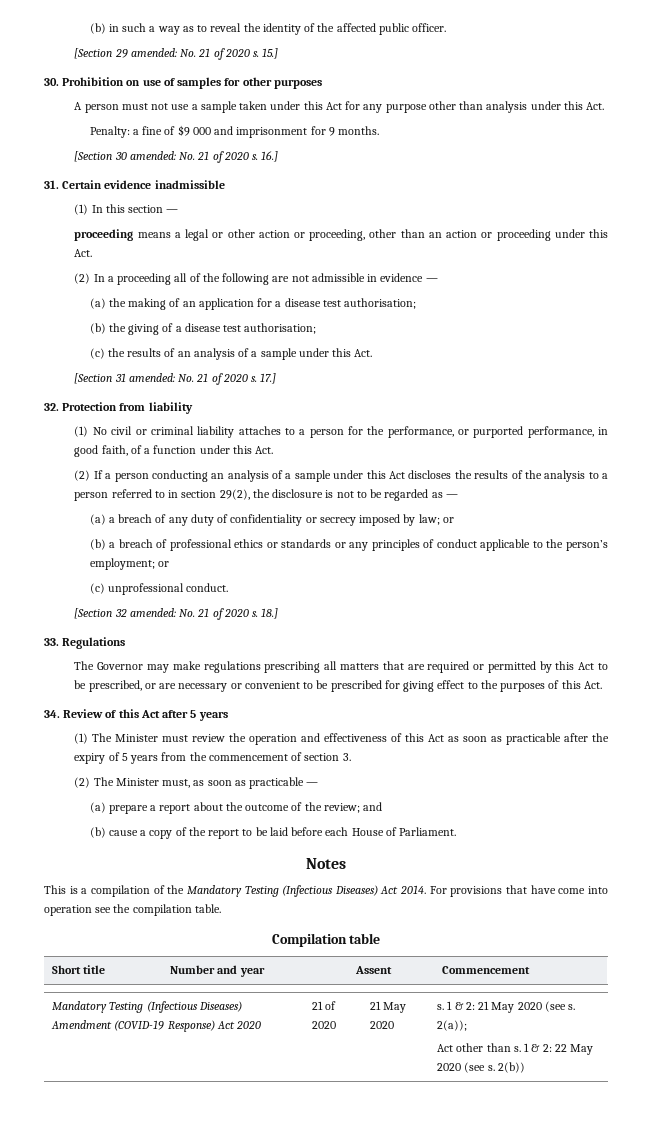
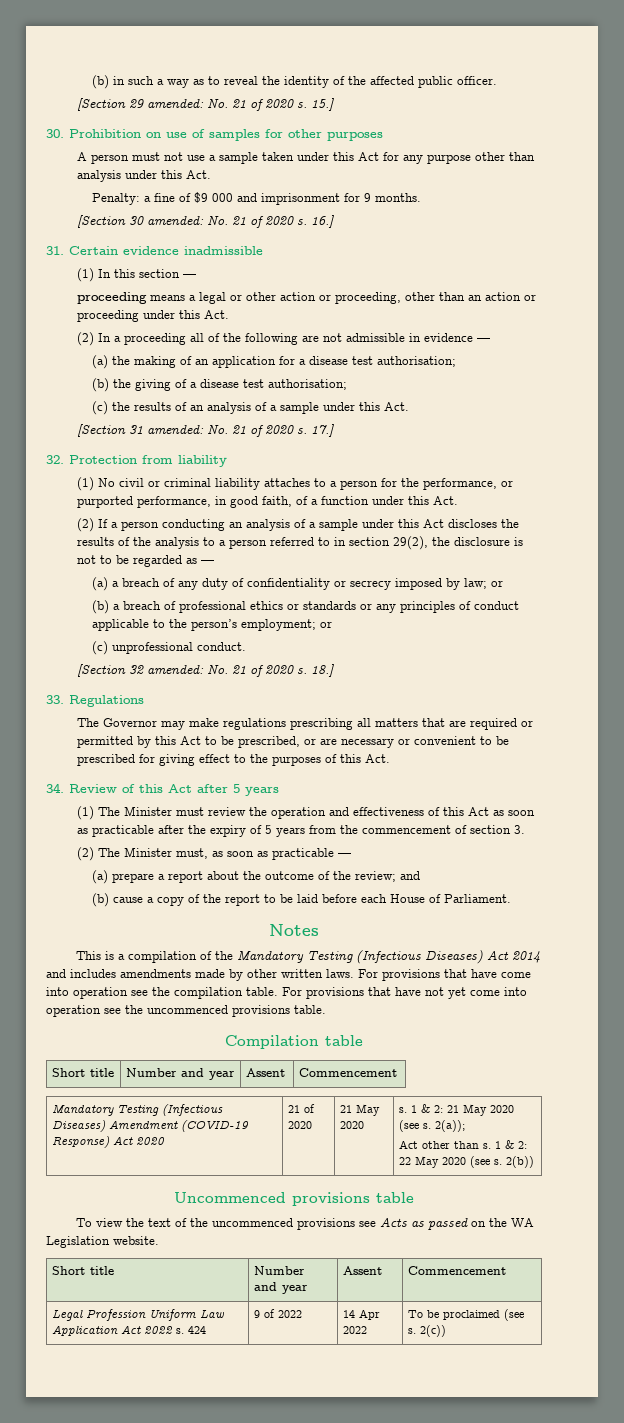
- This is a compilation of the Mandatory Testing (Infectious Diseases) Act 2014.
+ This is a compilation of the Mandatory Testing (Infectious Diseases) Act 2014 and includes amendments made by other written laws.
+ For provisions that have not yet come into operation see the uncommenced provisions table.
+ Uncommenced provisions table
+ To view the text of the uncommenced provisions see Acts as passed on the WA Legislation website.
+ Short title | Number and year | Assent | Commencement
+ Legal Profession Uniform Law Application Act 2022 s. 424 | 9 of 2022 | 14 Apr 2022 | To be proclaimed (see s. 2(c))

